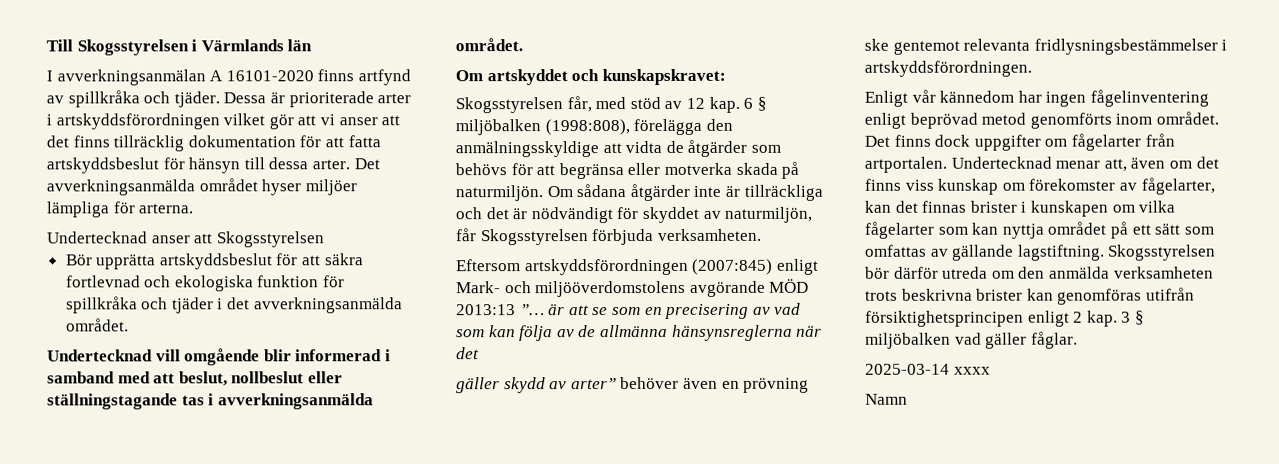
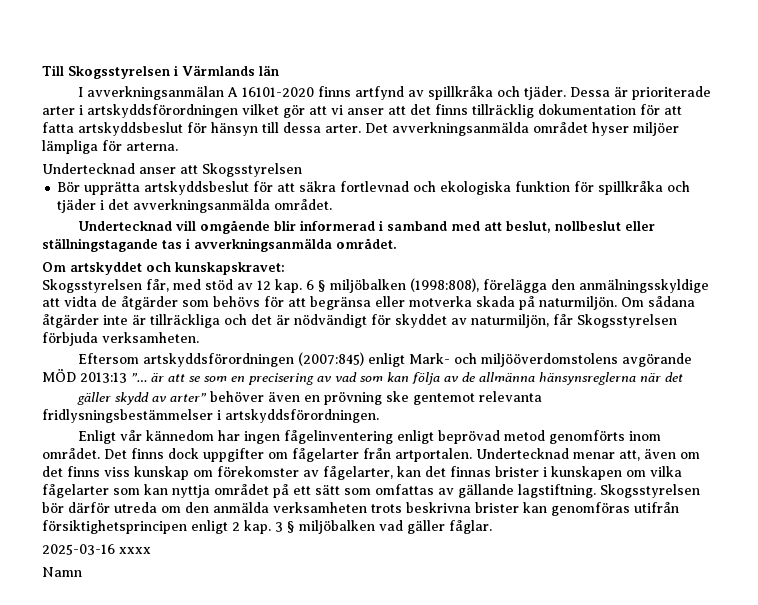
- 2025-03-14 xxxx
+ 2025-03-16 xxxx

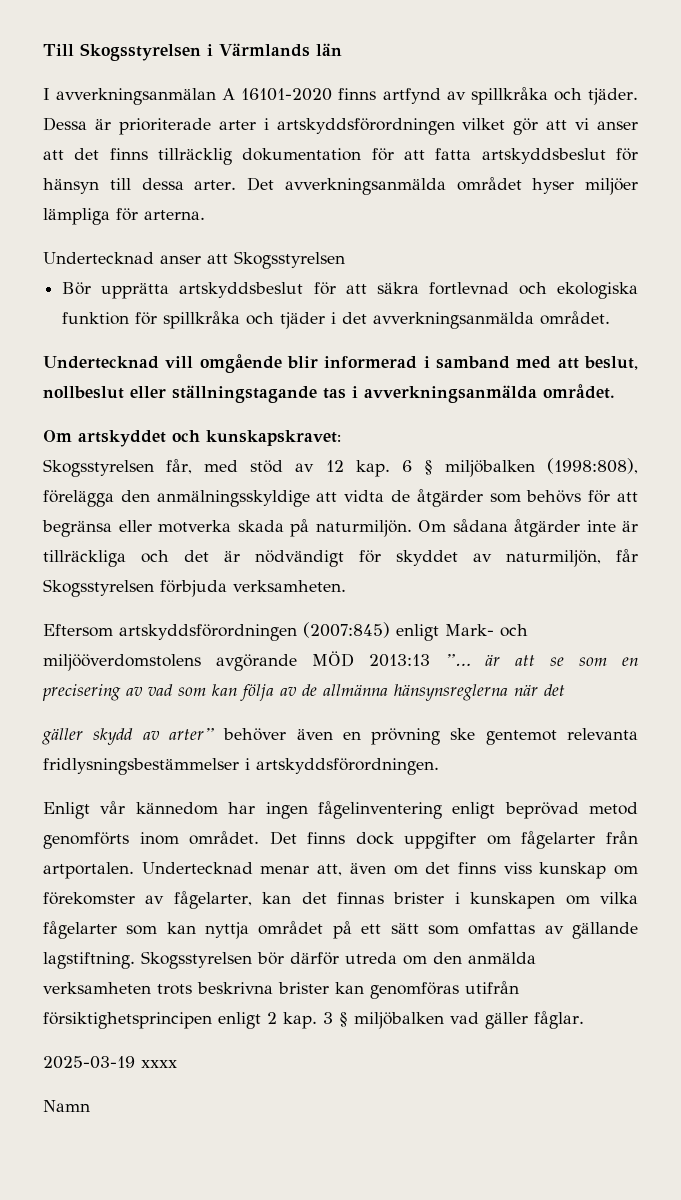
- 2025-03-16 xxxx
+ 2025-03-19 xxxx

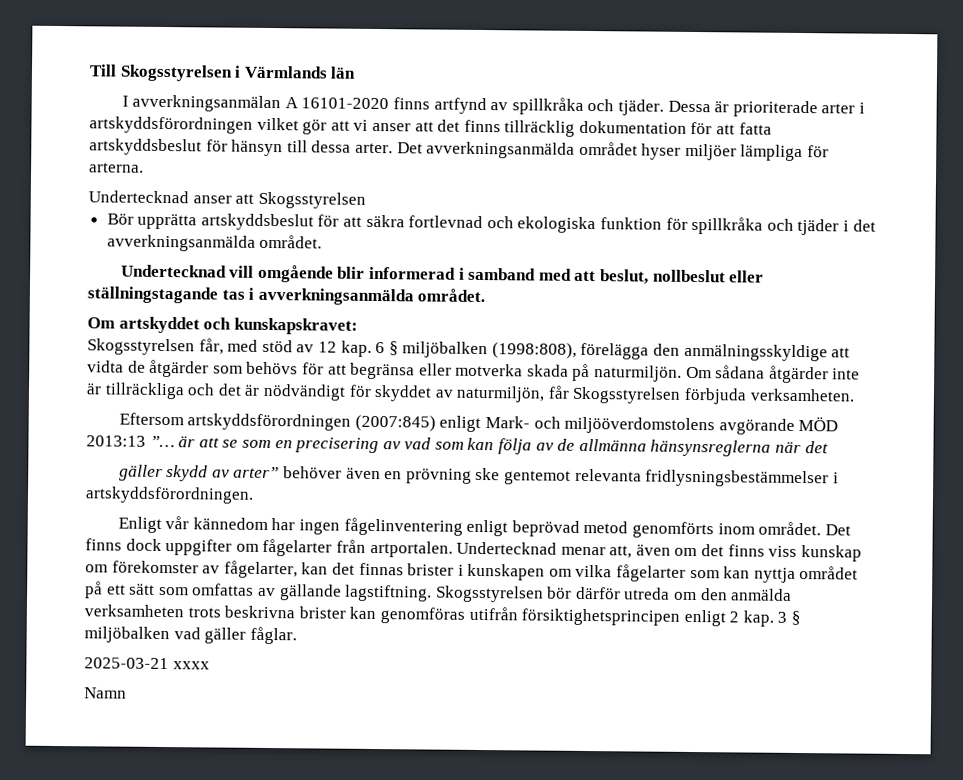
- 2025-03-19 xxxx
+ 2025-03-21 xxxx

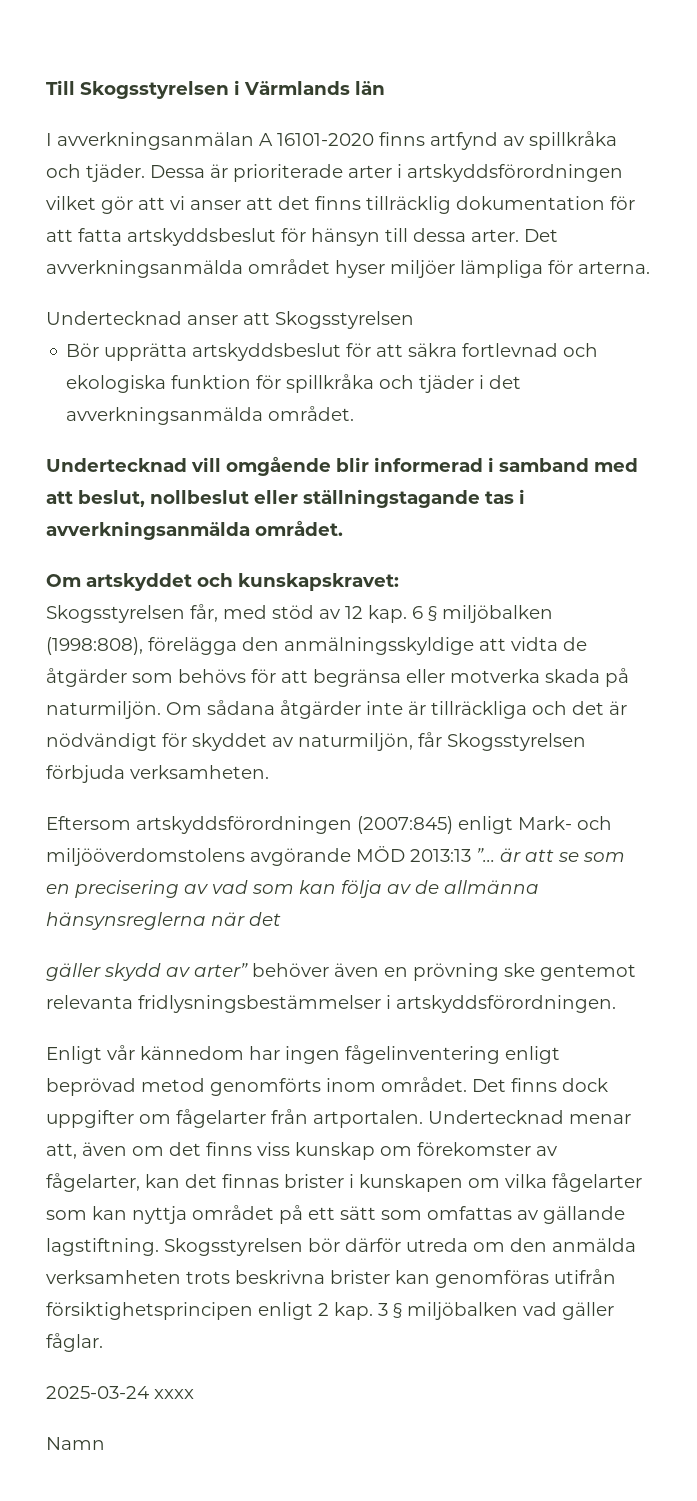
- 2025-03-21 xxxx
+ 2025-03-24 xxxx

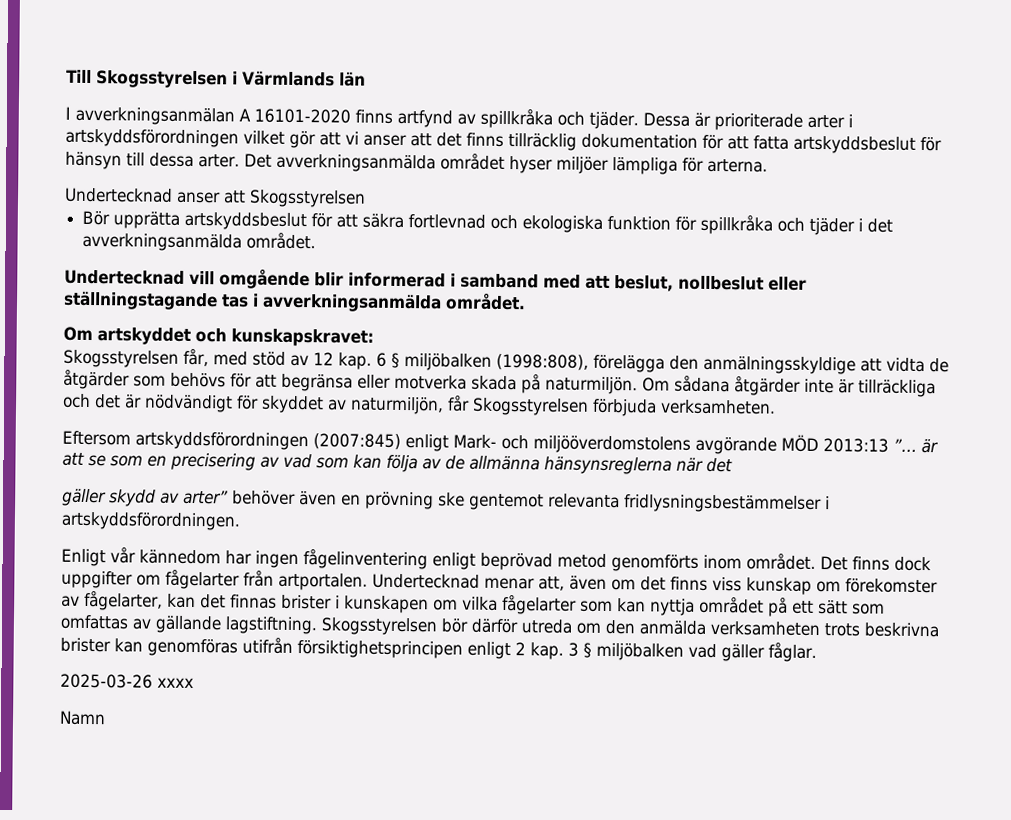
- 2025-03-24 xxxx
+ 2025-03-26 xxxx

